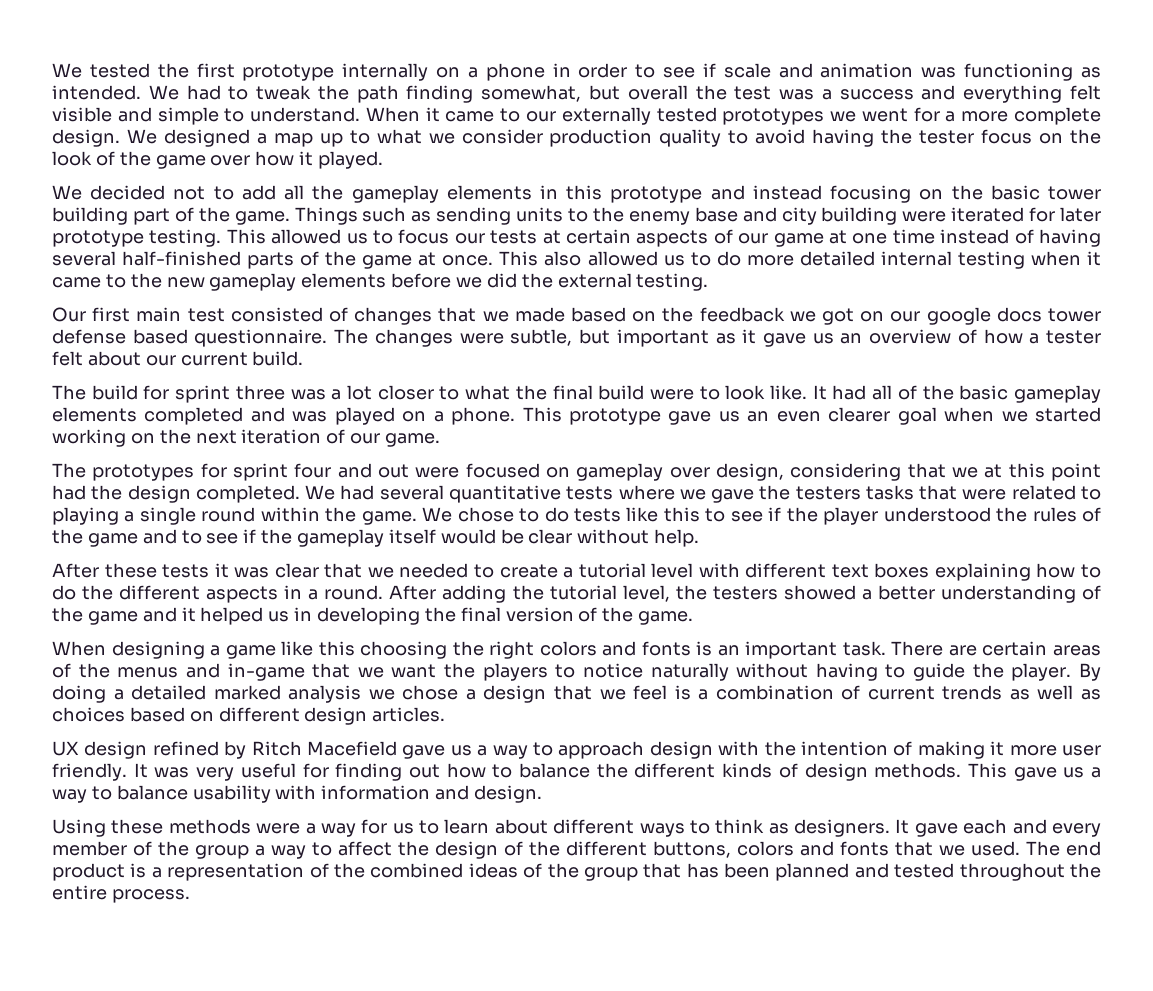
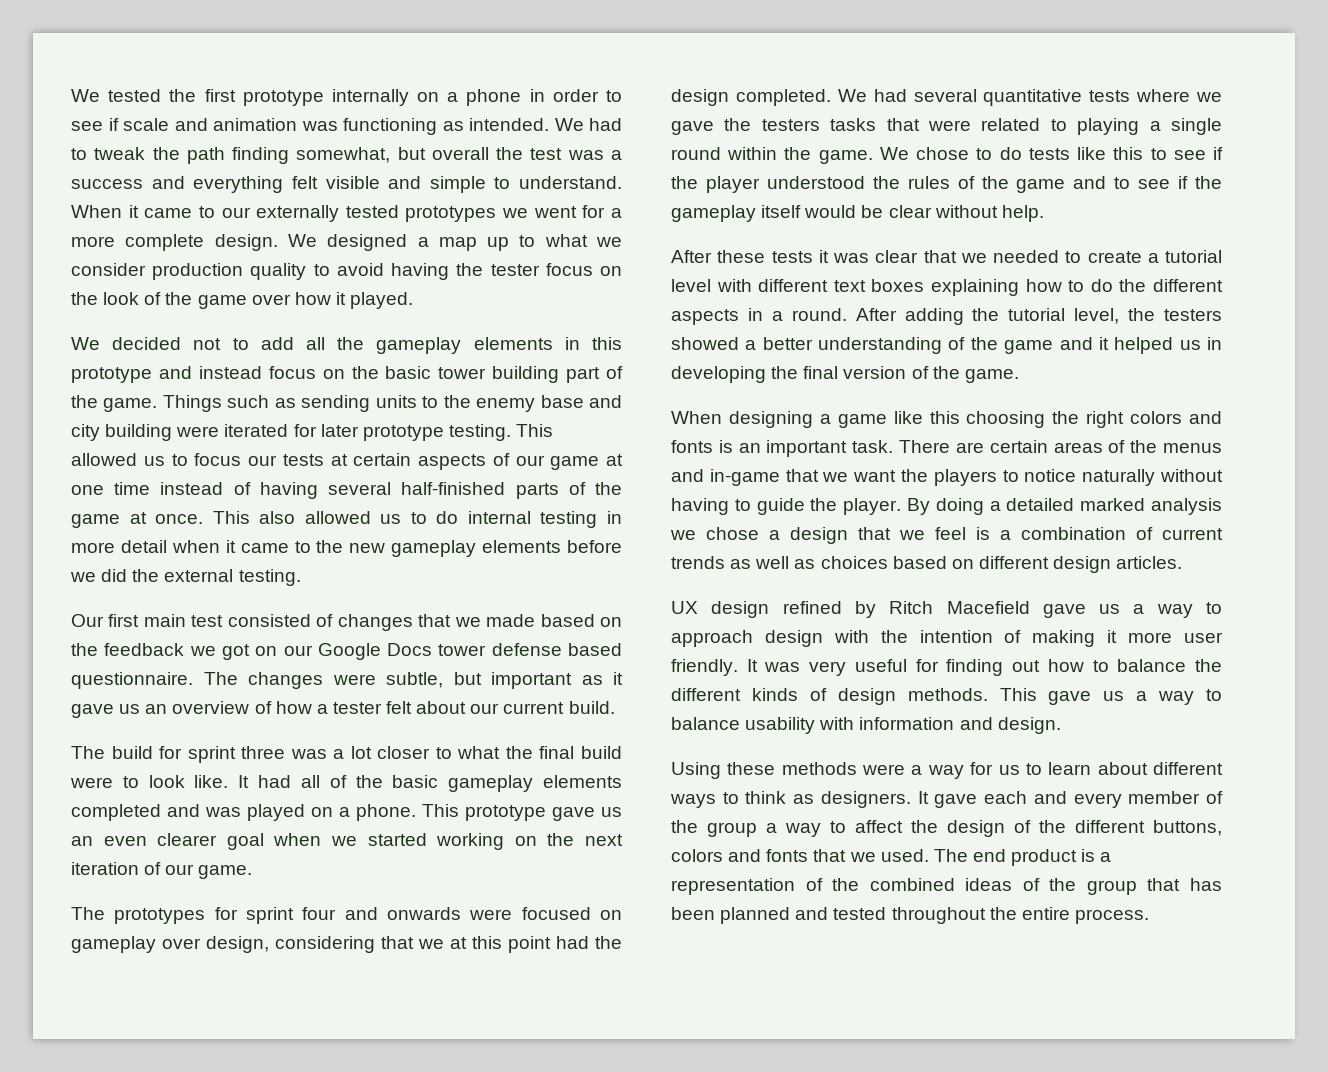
- We decided not to add all the gameplay elements in this prototype and instead focusing on the basic tower building part of the game.
+ We decided not to add all the gameplay elements in this prototype and instead focus on the basic tower building part of the game.
- This also allowed us to do more detailed internal testing when it came to the new gameplay elements before we did the external testing.
+ This also allowed us to do internal testing in more detail when it came to the new gameplay elements before we did the external testing.
- Our first main test consisted of changes that we made based on the feedback we got on our google docs tower defense based questionnaire.
+ Our first main test consisted of changes that we made based on the feedback we got on our Google Docs tower defense based questionnaire.
- The prototypes for sprint four and out were focused on gameplay over design, considering that we at this point had the design completed.
+ The prototypes for sprint four and onwards were focused on gameplay over design, considering that we at this point had the design completed.

